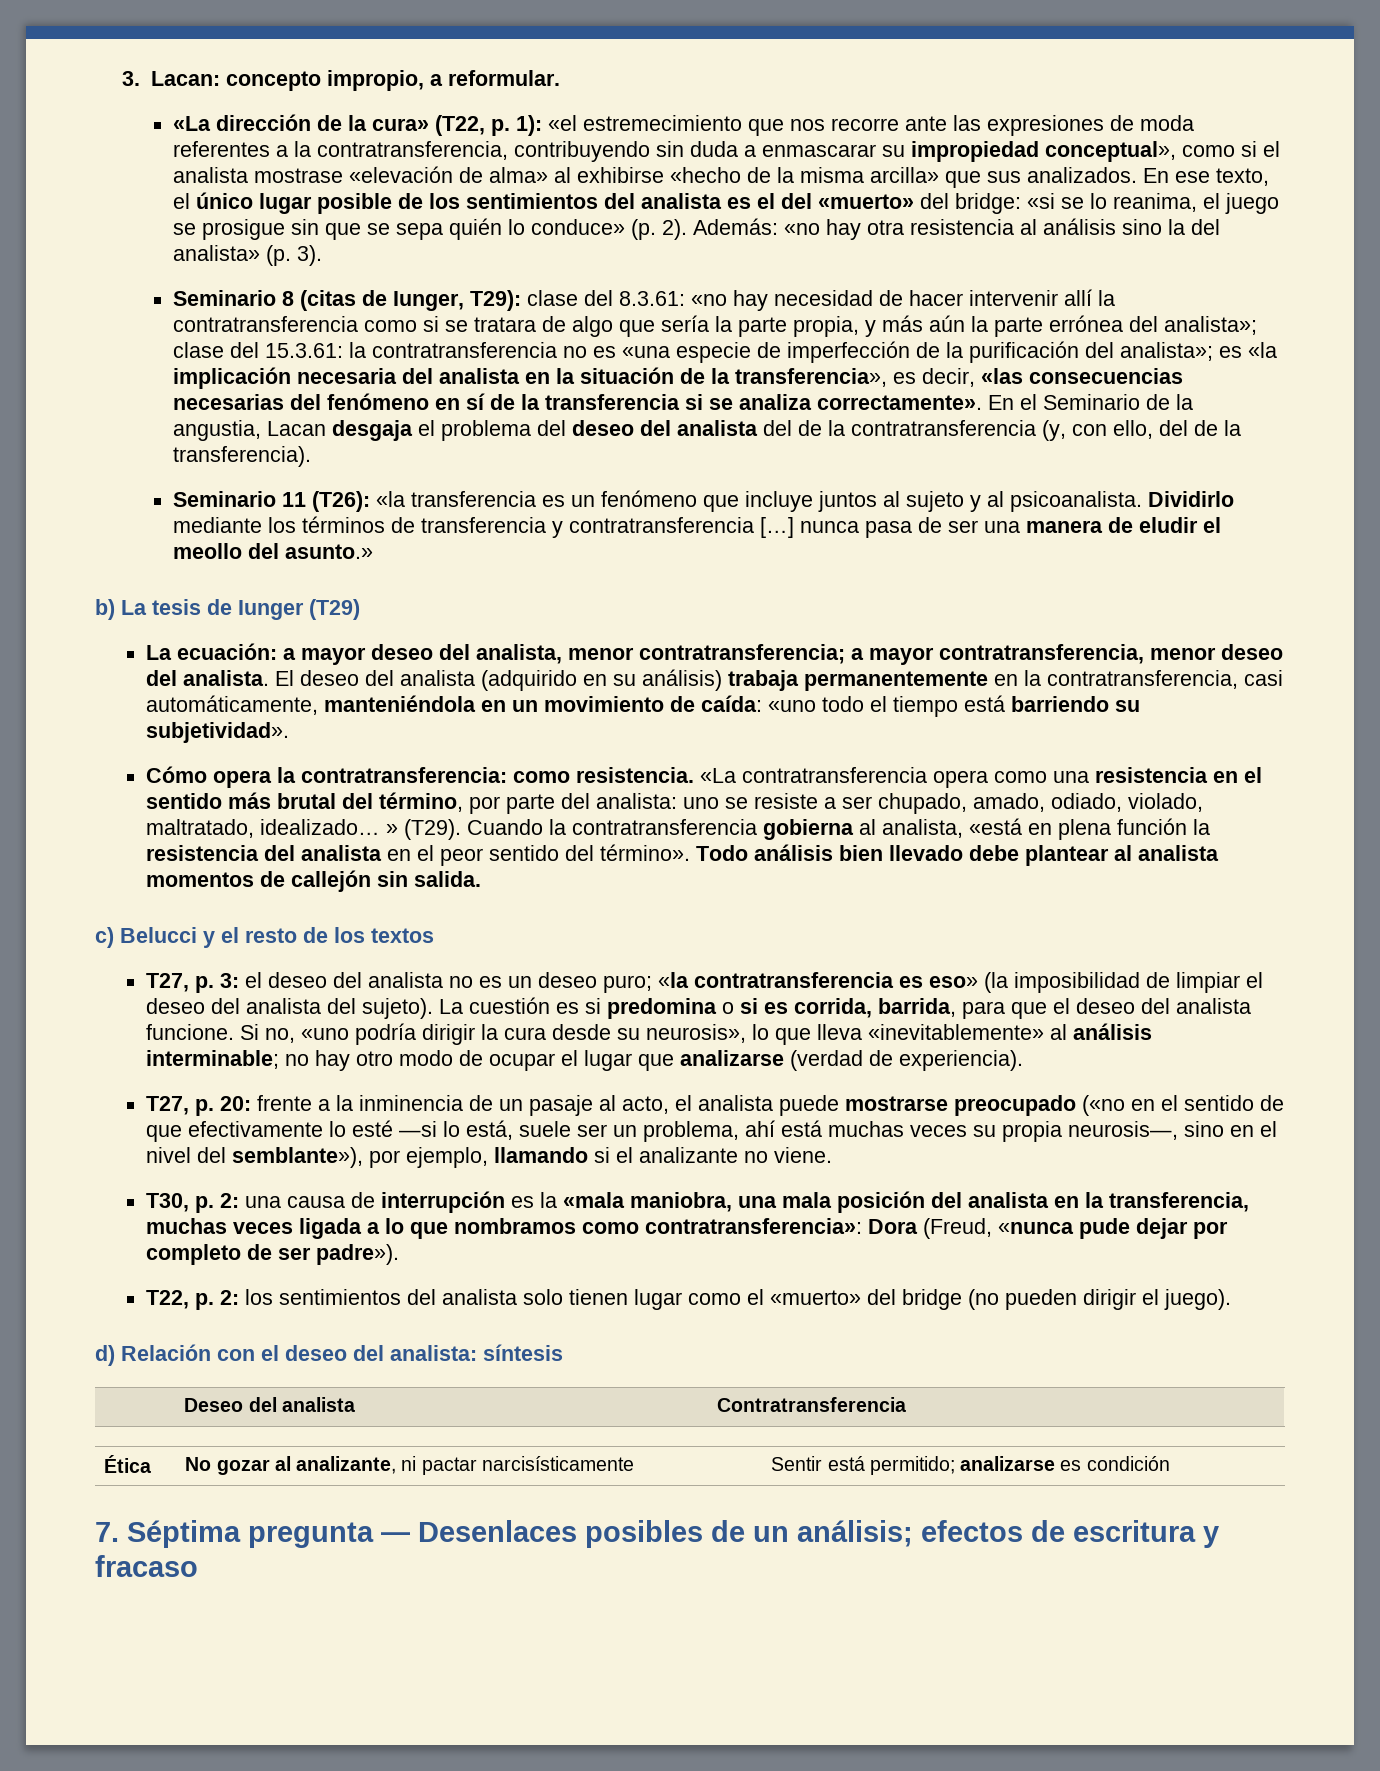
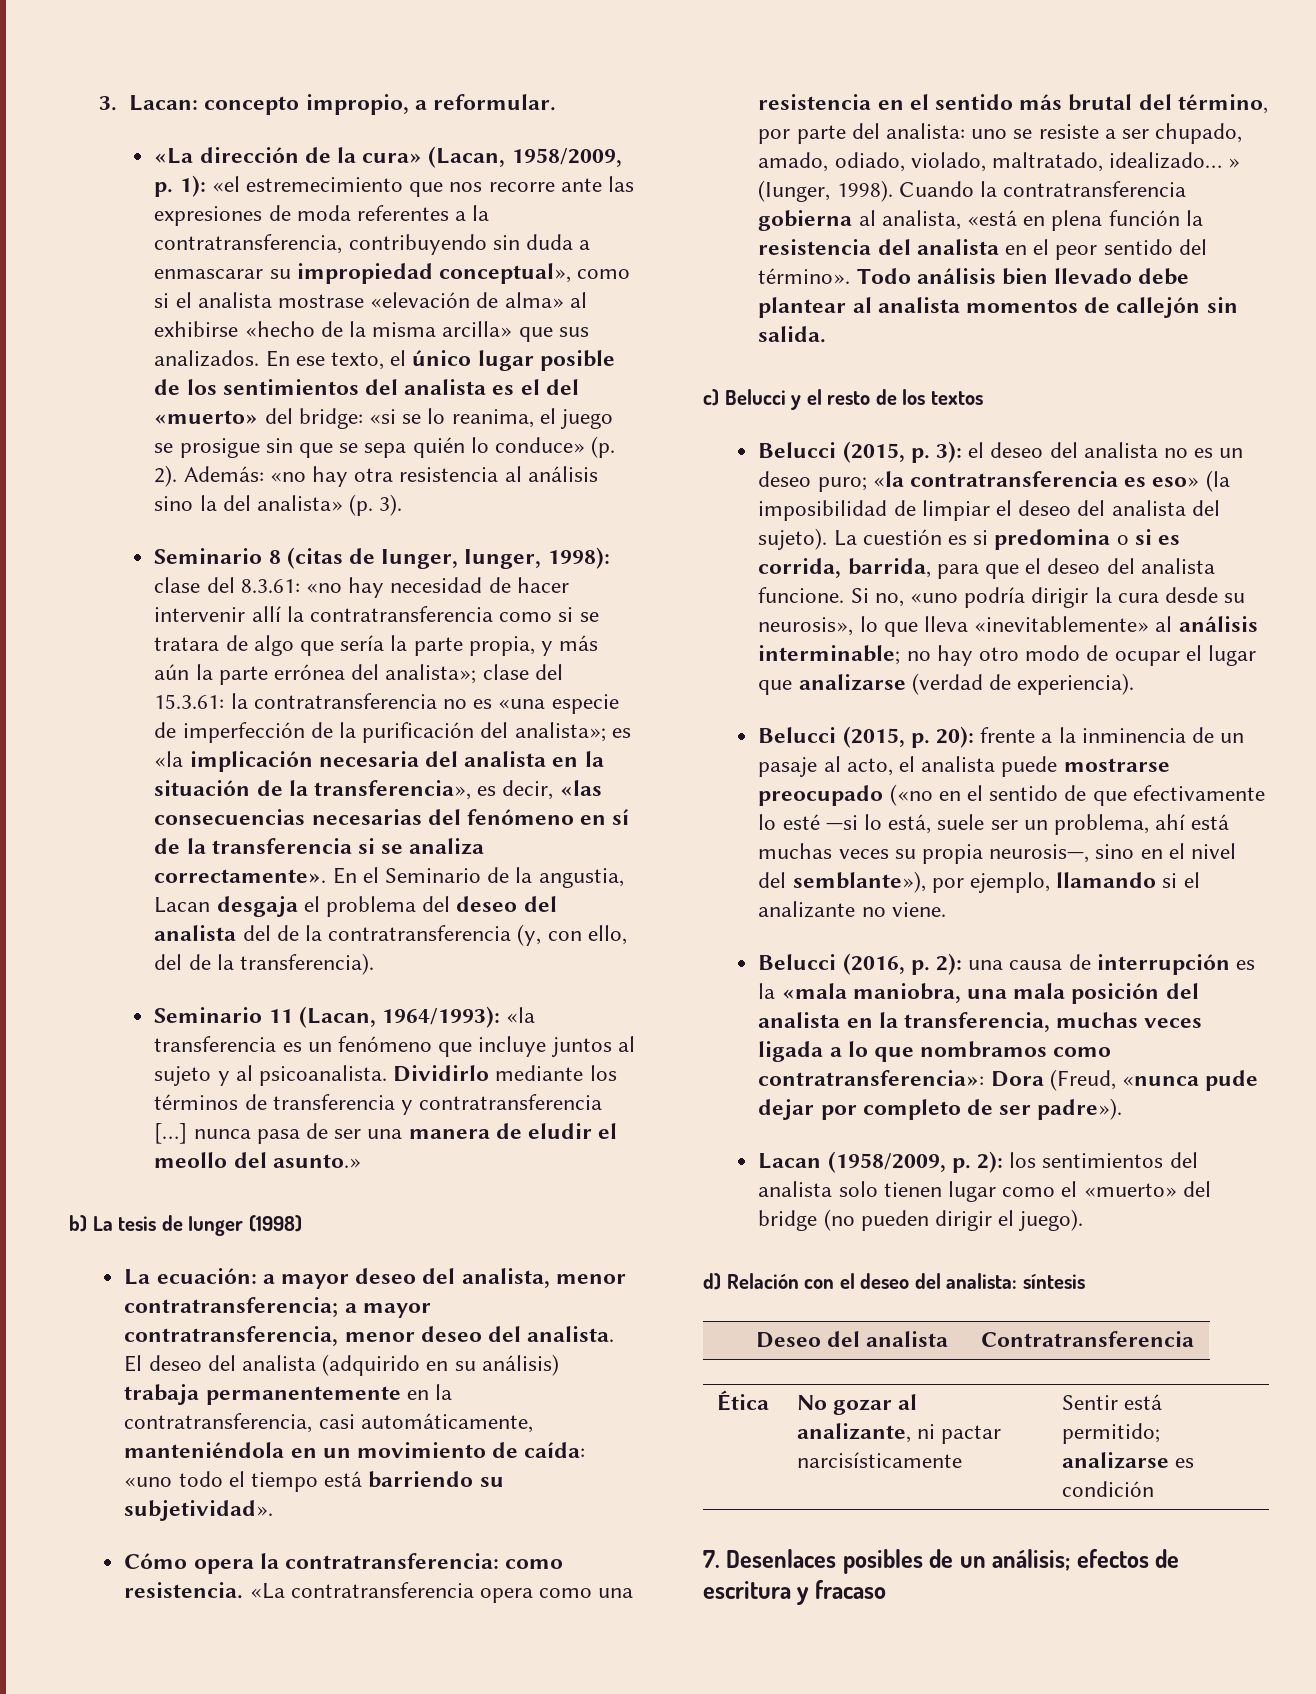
- «La dirección de la cura» (T22, p. 1): «el estremecimiento que nos recorre ante las expresiones de moda referentes a la contratransferencia, contribuyendo sin duda a enmascarar su impropiedad conceptual», como si el analista mostrase «elevación de alma» al exhibirse «hecho de la misma arcilla» que sus analizados.
+ «La dirección de la cura» (Lacan, 1958/2009, p. 1): «el estremecimiento que nos recorre ante las expresiones de moda referentes a la contratransferencia, contribuyendo sin duda a enmascarar su impropiedad conceptual», como si el analista mostrase «elevación de alma» al exhibirse «hecho de la misma arcilla» que sus analizados.
- Seminario 8 (citas de Iunger, T29):
+ Seminario 8 (citas de Iunger, Iunger, 1998):
- Seminario 11 (T26): «la transferencia es un fenómeno que incluye juntos al sujeto y al psicoanalista.
+ Seminario 11 (Lacan, 1964/1993): «la transferencia es un fenómeno que incluye juntos al sujeto y al psicoanalista.
- b) La tesis de Iunger (T29)
+ b) La tesis de Iunger (1998)
- «La contratransferencia opera como una resistencia en el sentido más brutal del término, por parte del analista: uno se resiste a ser chupado, amado, odiado, violado, maltratado, idealizado… » (T29).
+ «La contratransferencia opera como una resistencia en el sentido más brutal del término, por parte del analista: uno se resiste a ser chupado, amado, odiado, violado, maltratado, idealizado… » (Iunger, 1998).
- T27, p. 3: el deseo del analista no es un deseo puro; «la contratransferencia es eso» (la imposibilidad de limpiar el deseo del analista del sujeto).
+ Belucci (2015, p. 3): el deseo del analista no es un deseo puro; «la contratransferencia es eso» (la imposibilidad de limpiar el deseo del analista del sujeto).
- T27, p. 20: frente a la inminencia de un pasaje al acto, el analista puede mostrarse preocupado («no en el sentido de que efectivamente lo esté —si lo está, suele ser un problema, ahí está muchas veces su propia neurosis—, sino en el nivel del semblante»), por ejemplo, llamando si el analizante no viene.
+ Belucci (2015, p. 20): frente a la inminencia de un pasaje al acto, el analista puede mostrarse preocupado («no en el sentido de que efectivamente lo esté —si lo está, suele ser un problema, ahí está muchas veces su propia neurosis—, sino en el nivel del semblante»), por ejemplo, llamando si el analizante no viene.
- T30, p. 2: una causa de interrupción es la «mala maniobra, una mala posición del analista en la transferencia, muchas veces ligada a lo que nombramos como contratransferencia»: Dora (Freud, «nunca pude dejar por completo de ser padre»).
+ Belucci (2016, p. 2): una causa de interrupción es la «mala maniobra, una mala posición del analista en la transferencia, muchas veces ligada a lo que nombramos como contratransferencia»: Dora (Freud, «nunca pude dejar por completo de ser padre»).
- T22, p. 2: los sentimientos del analista solo tienen lugar como el «muerto» del bridge (no pueden dirigir el juego).
+ Lacan (1958/2009, p. 2): los sentimientos del analista solo tienen lugar como el «muerto» del bridge (no pueden dirigir el juego).
- 7. Séptima pregunta — Desenlaces posibles de un análisis; efectos de escritura y fracaso
+ 7. Desenlaces posibles de un análisis; efectos de escritura y fracaso

